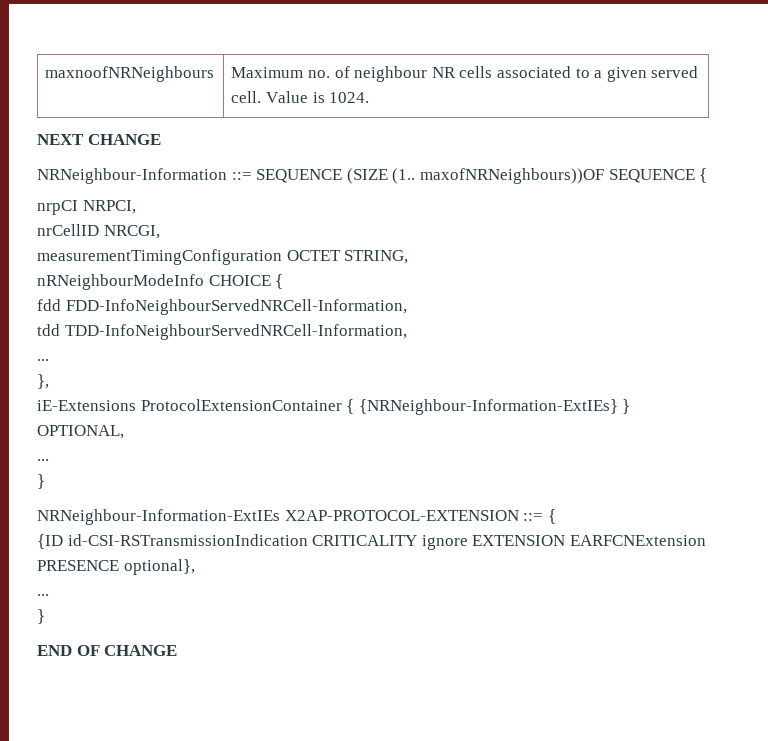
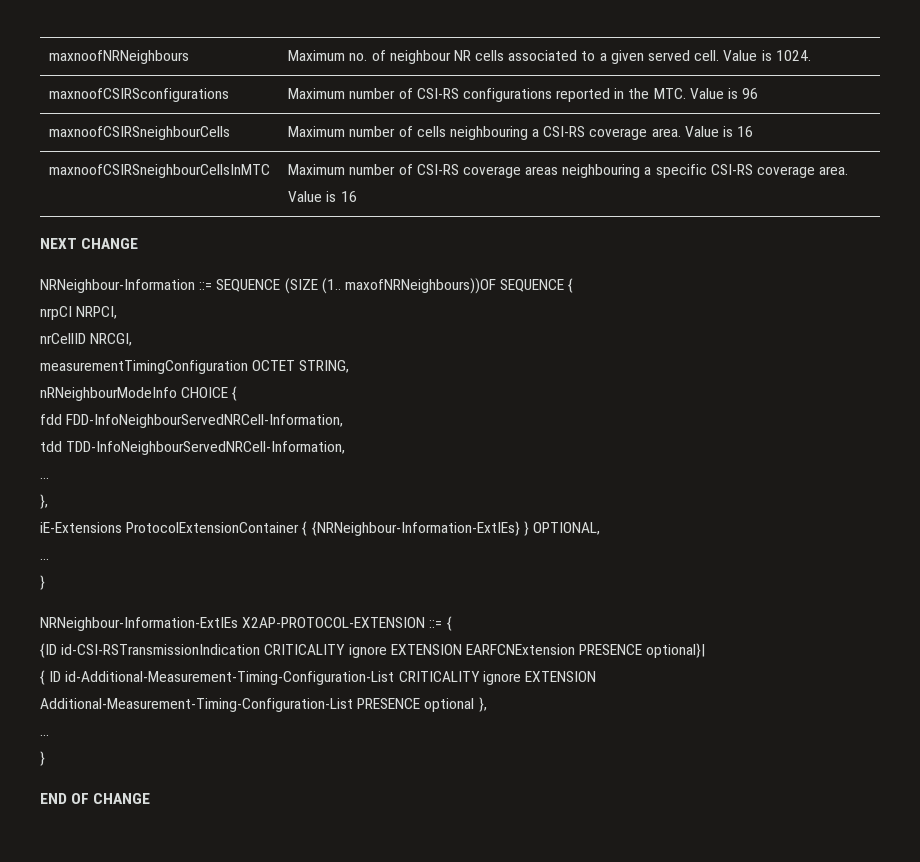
+ maxnoofCSIRSconfigurations | Maximum number of CSI-RS configurations reported in the MTC. Value is 96
+ maxnoofCSIRSneighbourCells | Maximum number of cells neighbouring a CSI-RS coverage area. Value is 16
+ maxnoofCSIRSneighbourCellsInMTC | Maximum number of CSI-RS coverage areas neighbouring a specific CSI-RS coverage area. Value is 16
- {ID id-CSI-RSTransmissionIndication CRITICALITY ignore EXTENSION EARFCNExtension PRESENCE optional},
+ {ID id-CSI-RSTransmissionIndication CRITICALITY ignore EXTENSION EARFCNExtension PRESENCE optional}|
+ { ID id-Additional-Measurement-Timing-Configuration-List CRITICALITY ignore EXTENSION Additional-Measurement-Timing-Configuration-List PRESENCE optional },

